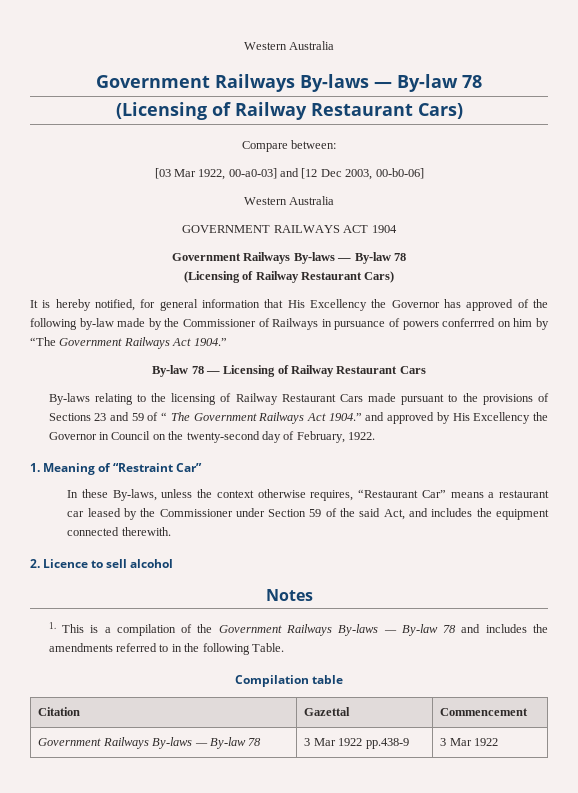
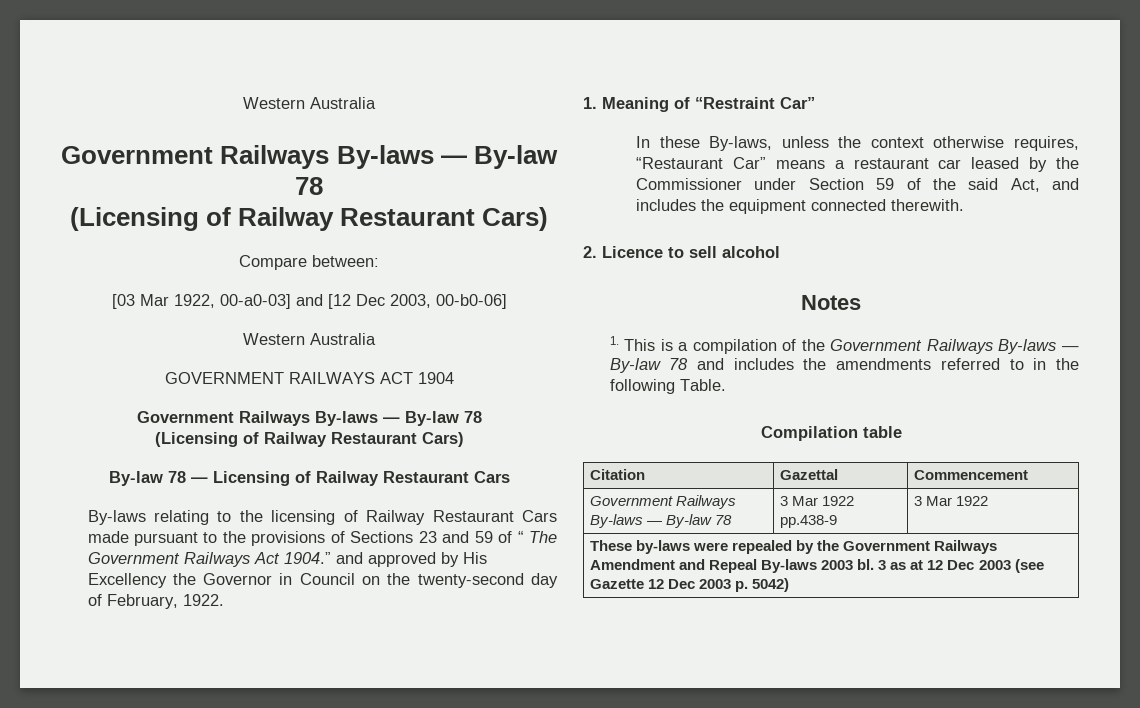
- It is hereby notified, for general information that His Excellency the Governor has approved of the following by-law made by the Commissioner of Railways in pursuance of powers conferrred on him by “The Government Railways Act 1904.”
+ These by-laws were repealed by the Government Railways Amendment and Repeal By-laws 2003 bl. 3 as at 12 Dec 2003 (see Gazette 12 Dec 2003 p. 5042)

